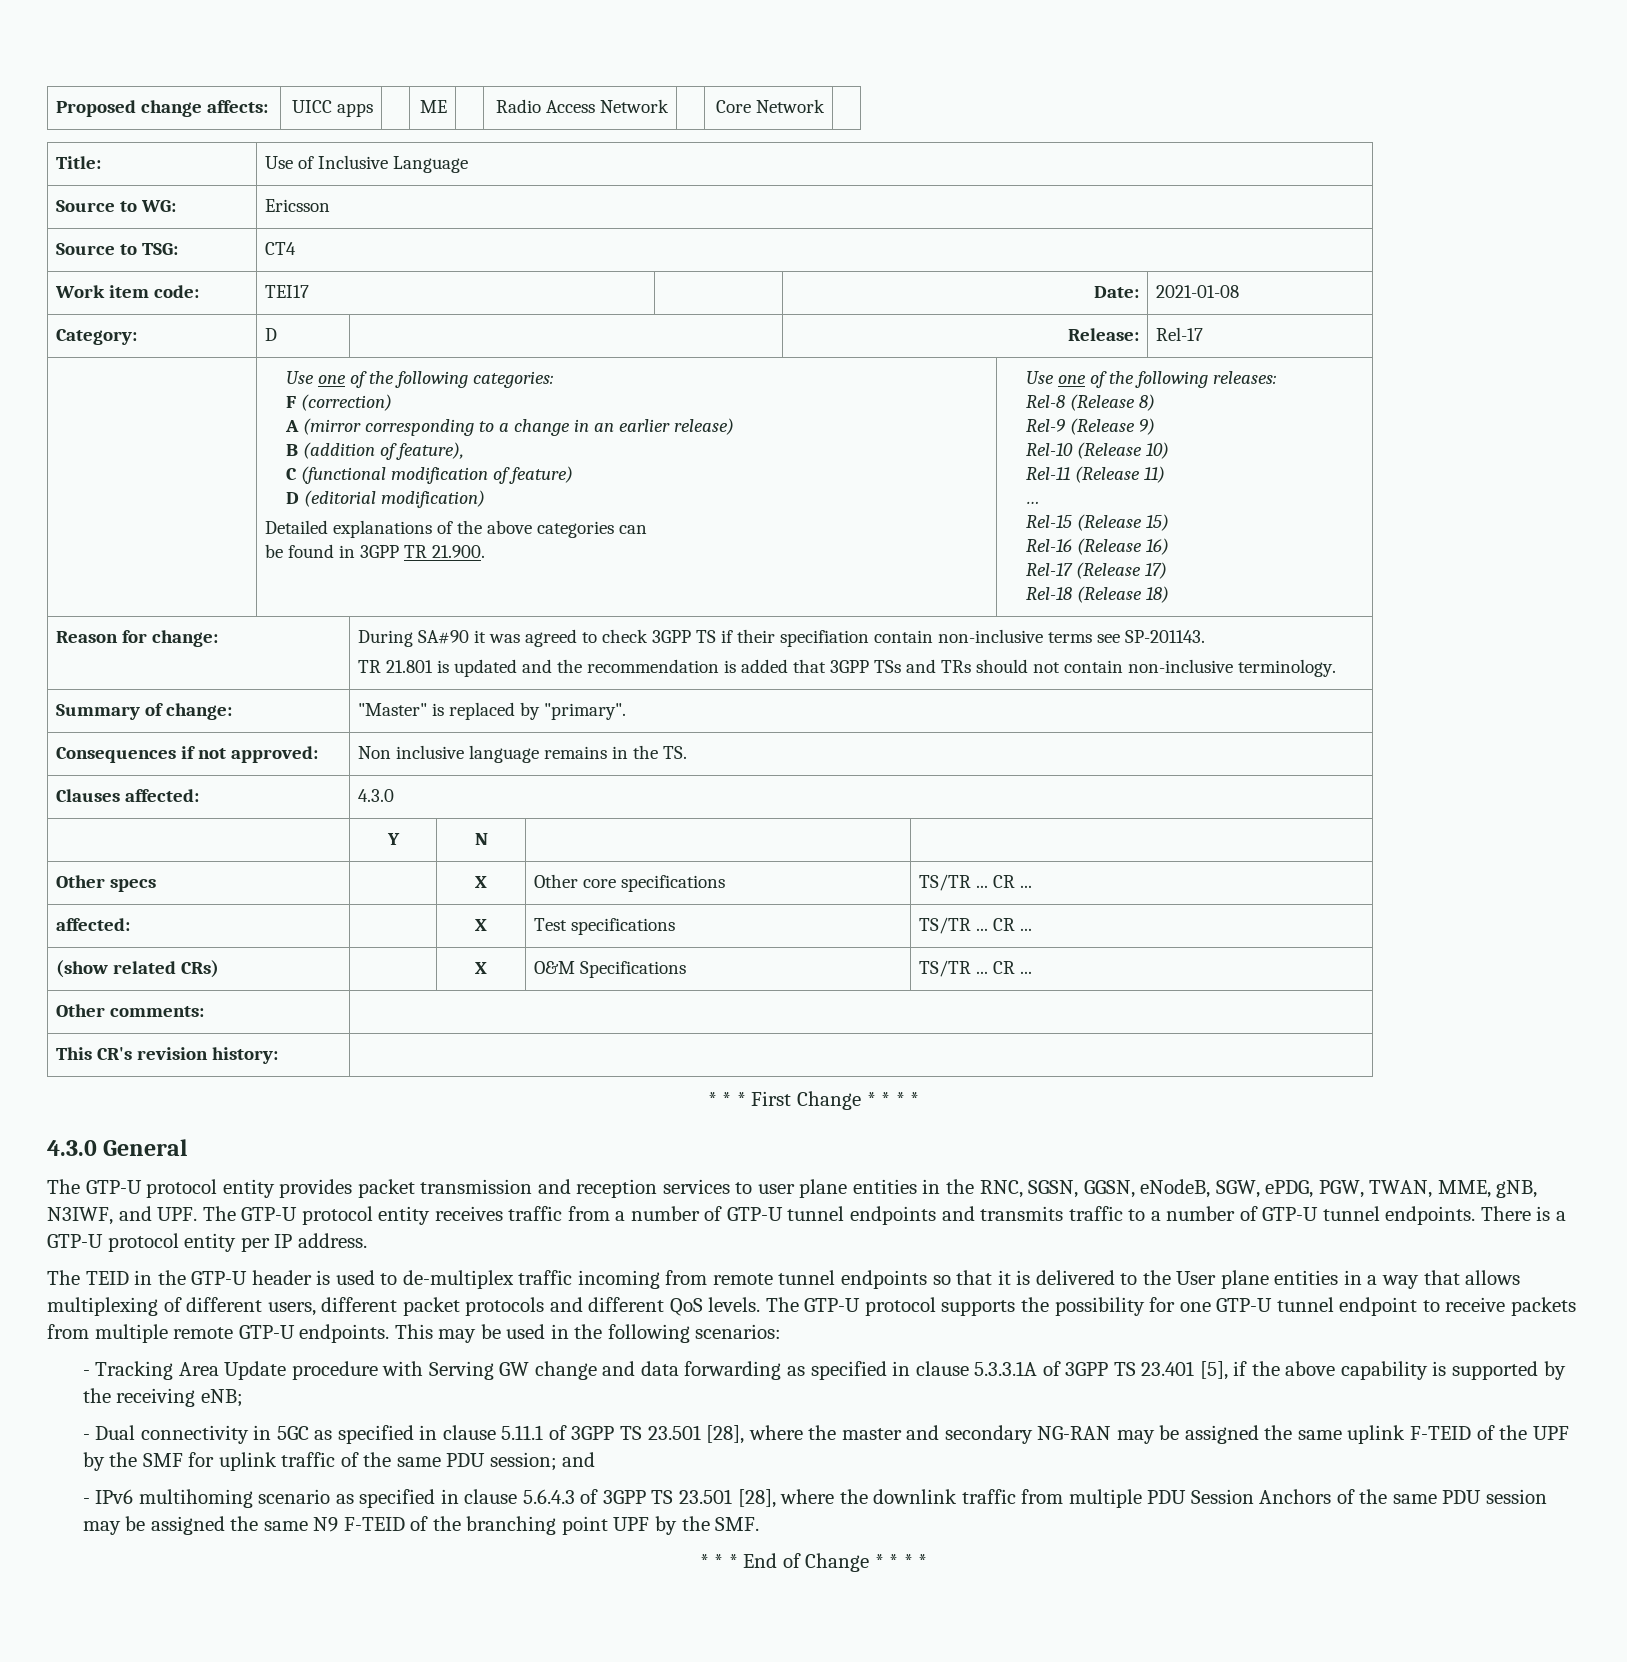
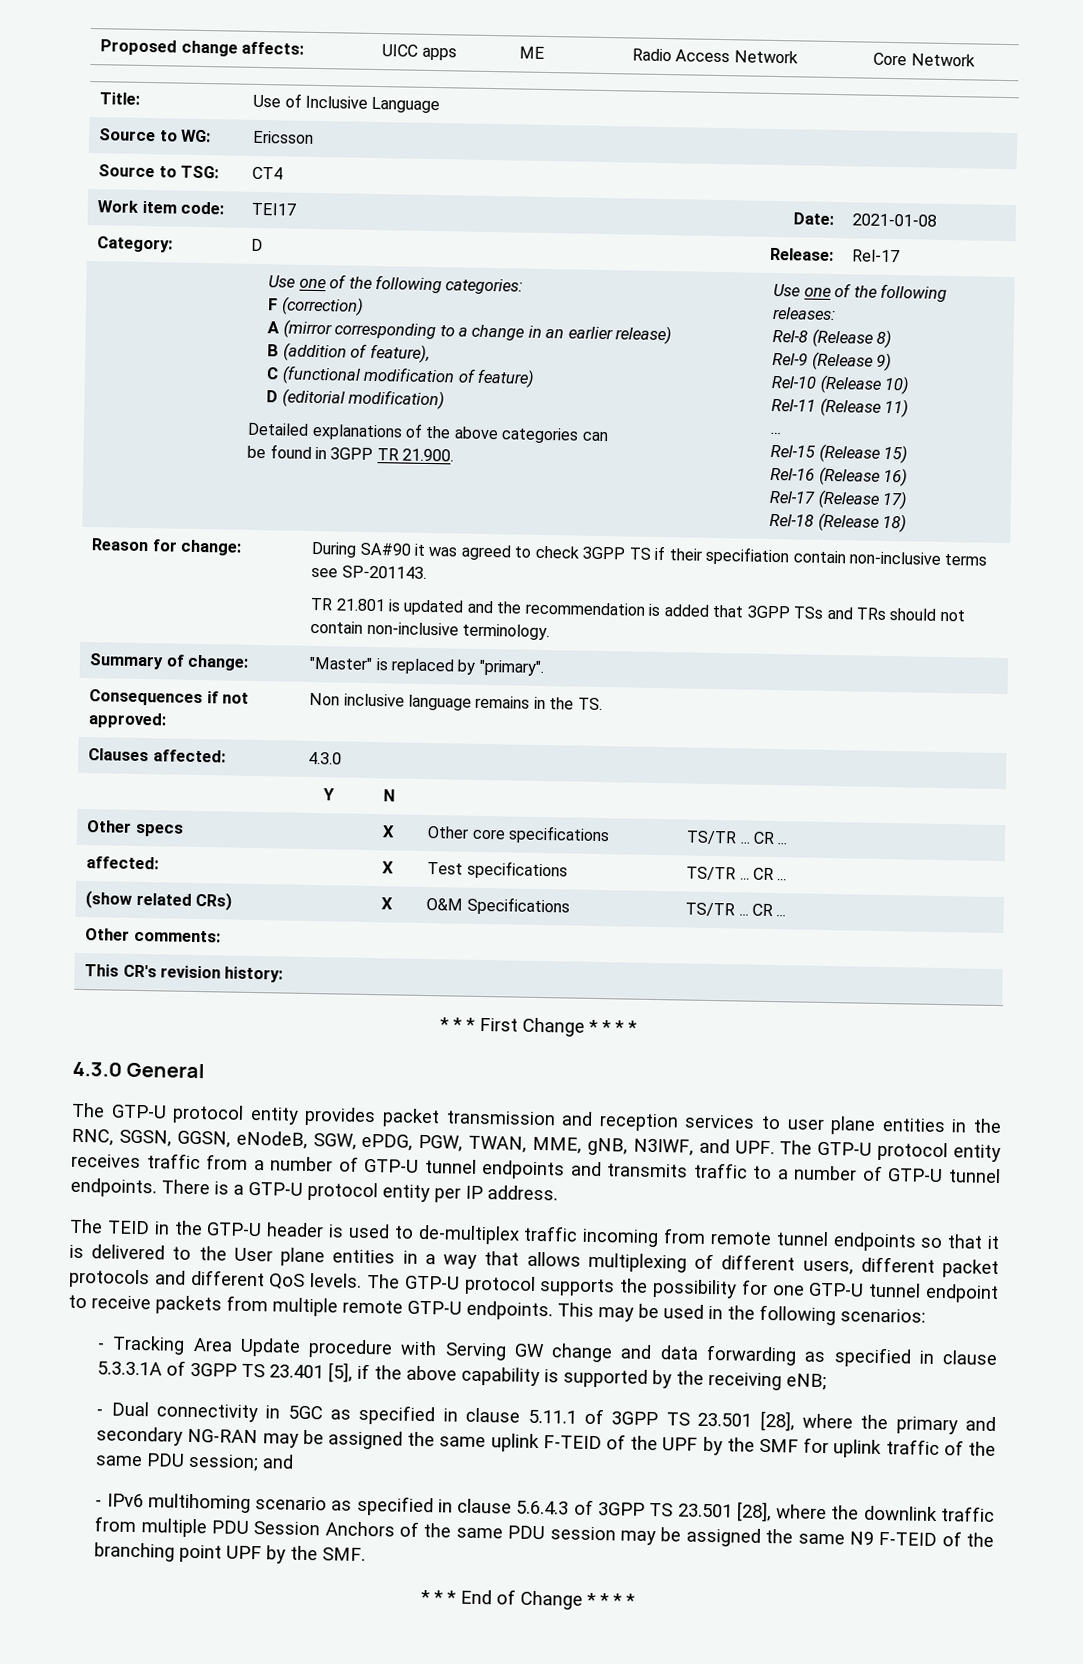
- - Dual connectivity in 5GC as specified in clause 5.11.1 of 3GPP TS 23.501 [28], where the master and secondary NG-RAN may be assigned the same uplink F-TEID of the UPF by the SMF for uplink traffic of the same PDU session; and
+ - Dual connectivity in 5GC as specified in clause 5.11.1 of 3GPP TS 23.501 [28], where the primary and secondary NG-RAN may be assigned the same uplink F-TEID of the UPF by the SMF for uplink traffic of the same PDU session; and

